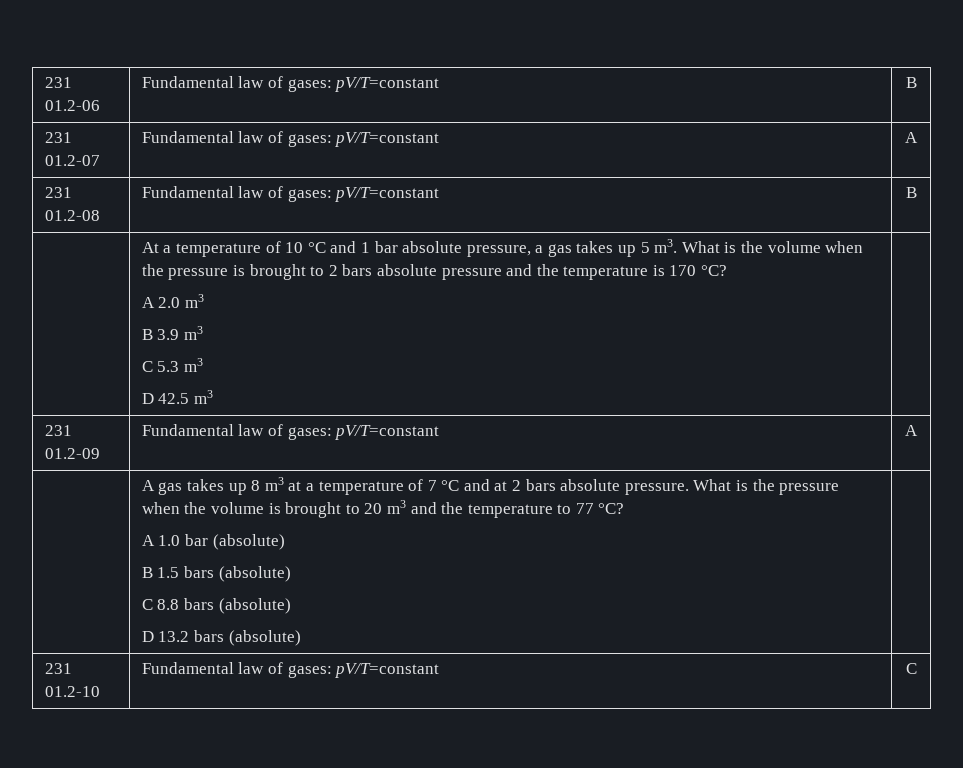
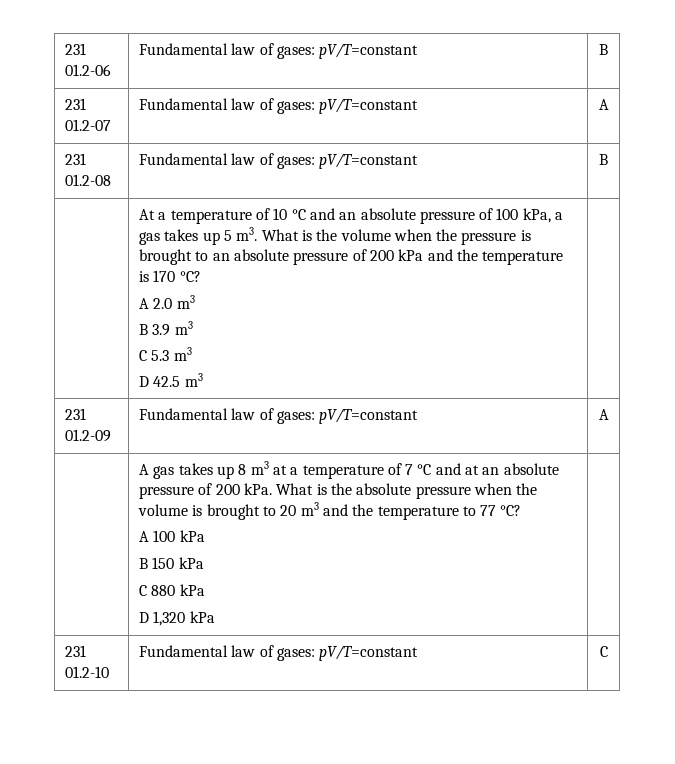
- At a temperature of 10 °C and 1 bar absolute pressure, a gas takes up 5 m3.
+ At a temperature of 10 °C and an absolute pressure of 100 kPa, a gas takes up 5 m3.
- What is the volume when the pressure is brought to 2 bars absolute pressure and the temperature is 170 °C?
+ What is the volume when the pressure is brought to an absolute pressure of 200 kPa and the temperature is 170 °C?
- A gas takes up 8 m3 at a temperature of 7 °C and at 2 bars absolute pressure. What is the pressure when the volume is brought to 20 m3 and the temperature to 77 °C?
+ A gas takes up 8 m3 at a temperature of 7 °C and at an absolute pressure of 200 kPa. What is the absolute pressure when the volume is brought to 20 m3 and the temperature to 77 °C?
- A 1.0 bar (absolute)
- B 1.5 bars (absolute)
- C 8.8 bars (absolute)
- D 13.2 bars (absolute)
+ A 100 kPa
+ B 150 kPa
+ C 880 kPa
+ D 1,320 kPa

